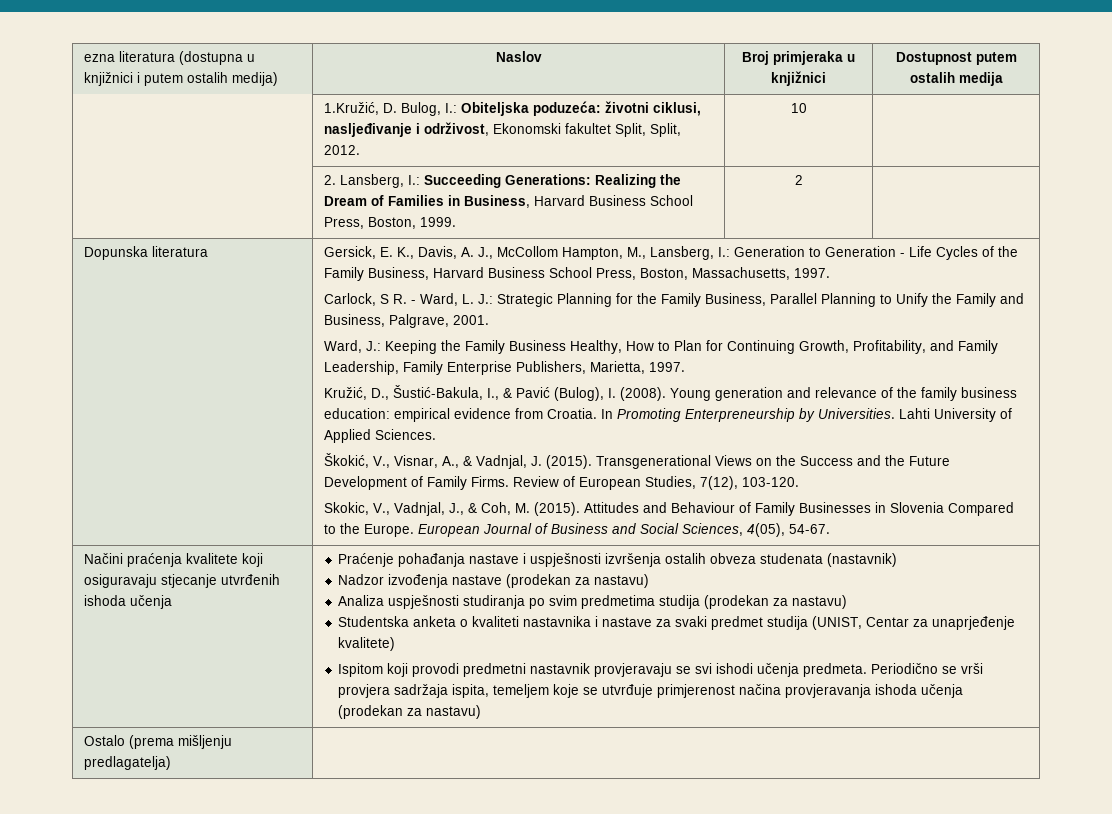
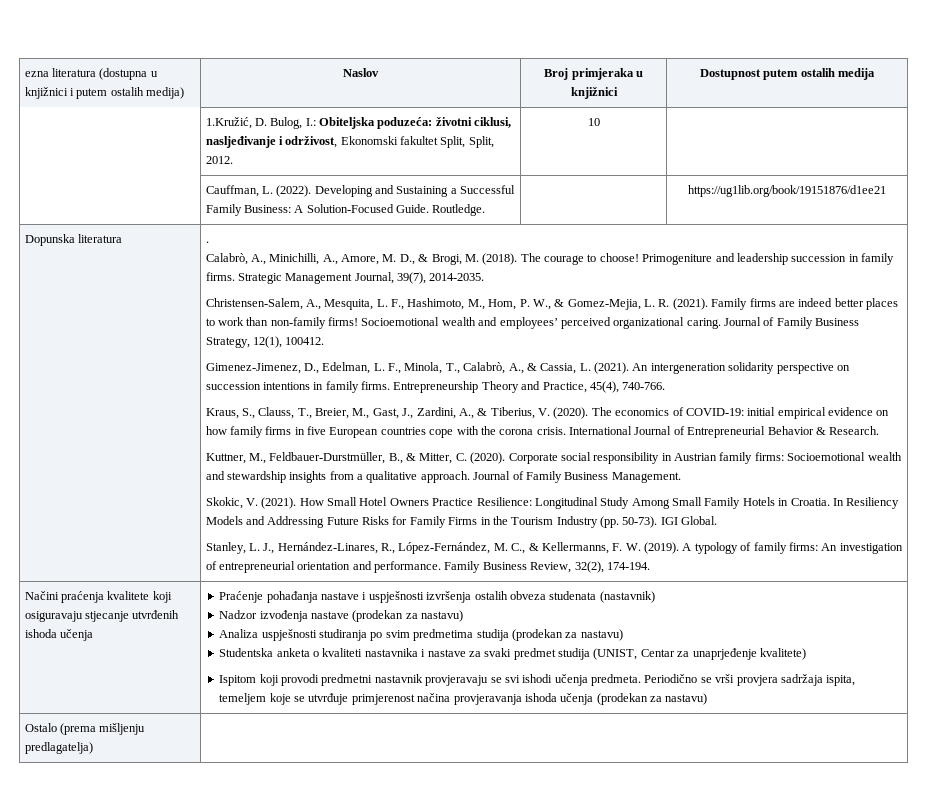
- | 2. Lansberg, I.: Succeeding Generations: Realizing the Dream of Families in Business, Harvard Business School Press, Boston, 1999. | 2 |
- Dopunska literatura | Gersick, E. K., Davis, A. J., McCollom Hampton, M., Lansberg, I.: Generation to Generation - Life Cycles of the Family Business, Harvard Business School Press, Boston, Massachusetts, 1997.
- Carlock, S R. - Ward, L. J.: Strategic Planning for the Family Business, Parallel Planning to Unify the Family and Business, Palgrave, 2001.
- Ward, J.: Keeping the Family Business Healthy, How to Plan for Continuing Growth, Profitability, and Family Leadership, Family Enterprise Publishers, Marietta, 1997.
- Kružić, D., Šustić-Bakula, I., & Pavić (Bulog), I. (2008). Young generation and relevance of the family business education: empirical evidence from Croatia. In Promoting Enterpreneurship by Universities. Lahti University of Applied Sciences.
- Škokić, V., Visnar, A., & Vadnjal, J. (2015). Transgenerational Views on the Success and the Future Development of Family Firms. Review of European Studies, 7(12), 103-120.
- Skokic, V., Vadnjal, J., & Coh, M. (2015). Attitudes and Behaviour of Family Businesses in Slovenia Compared to the Europe. European Journal of Business and Social Sciences, 4(05), 54-67.
+ | Cauffman, L. (2022). Developing and Sustaining a Successful Family Business: A Solution-Focused Guide. Routledge. | | https://ug1lib.org/book/19151876/d1ee21
+ Dopunska literatura | .
+ Calabrò, A., Minichilli, A., Amore, M. D., & Brogi, M. (2018). The courage to choose! Primogeniture and leadership succession in family firms. Strategic Management Journal, 39(7), 2014-2035.
+ Christensen-Salem, A., Mesquita, L. F., Hashimoto, M., Hom, P. W., & Gomez-Mejia, L. R. (2021). Family firms are indeed better places to work than non-family firms! Socioemotional wealth and employees’ perceived organizational caring. Journal of Family Business Strategy, 12(1), 100412.
+ Gimenez-Jimenez, D., Edelman, L. F., Minola, T., Calabrò, A., & Cassia, L. (2021). An intergeneration solidarity perspective on succession intentions in family firms. Entrepreneurship Theory and Practice, 45(4), 740-766.
+ Kraus, S., Clauss, T., Breier, M., Gast, J., Zardini, A., & Tiberius, V. (2020). The economics of COVID-19: initial empirical evidence on how family firms in five European countries cope with the corona crisis. International Journal of Entrepreneurial Behavior & Research.
+ Kuttner, M., Feldbauer-Durstmüller, B., & Mitter, C. (2020). Corporate social responsibility in Austrian family firms: Socioemotional wealth and stewardship insights from a qualitative approach. Journal of Family Business Management.
+ Skokic, V. (2021). How Small Hotel Owners Practice Resilience: Longitudinal Study Among Small Family Hotels in Croatia. In Resiliency Models and Addressing Future Risks for Family Firms in the Tourism Industry (pp. 50-73). IGI Global.
+ Stanley, L. J., Hernández-Linares, R., López-Fernández, M. C., & Kellermanns, F. W. (2019). A typology of family firms: An investigation of entrepreneurial orientation and performance. Family Business Review, 32(2), 174-194.

